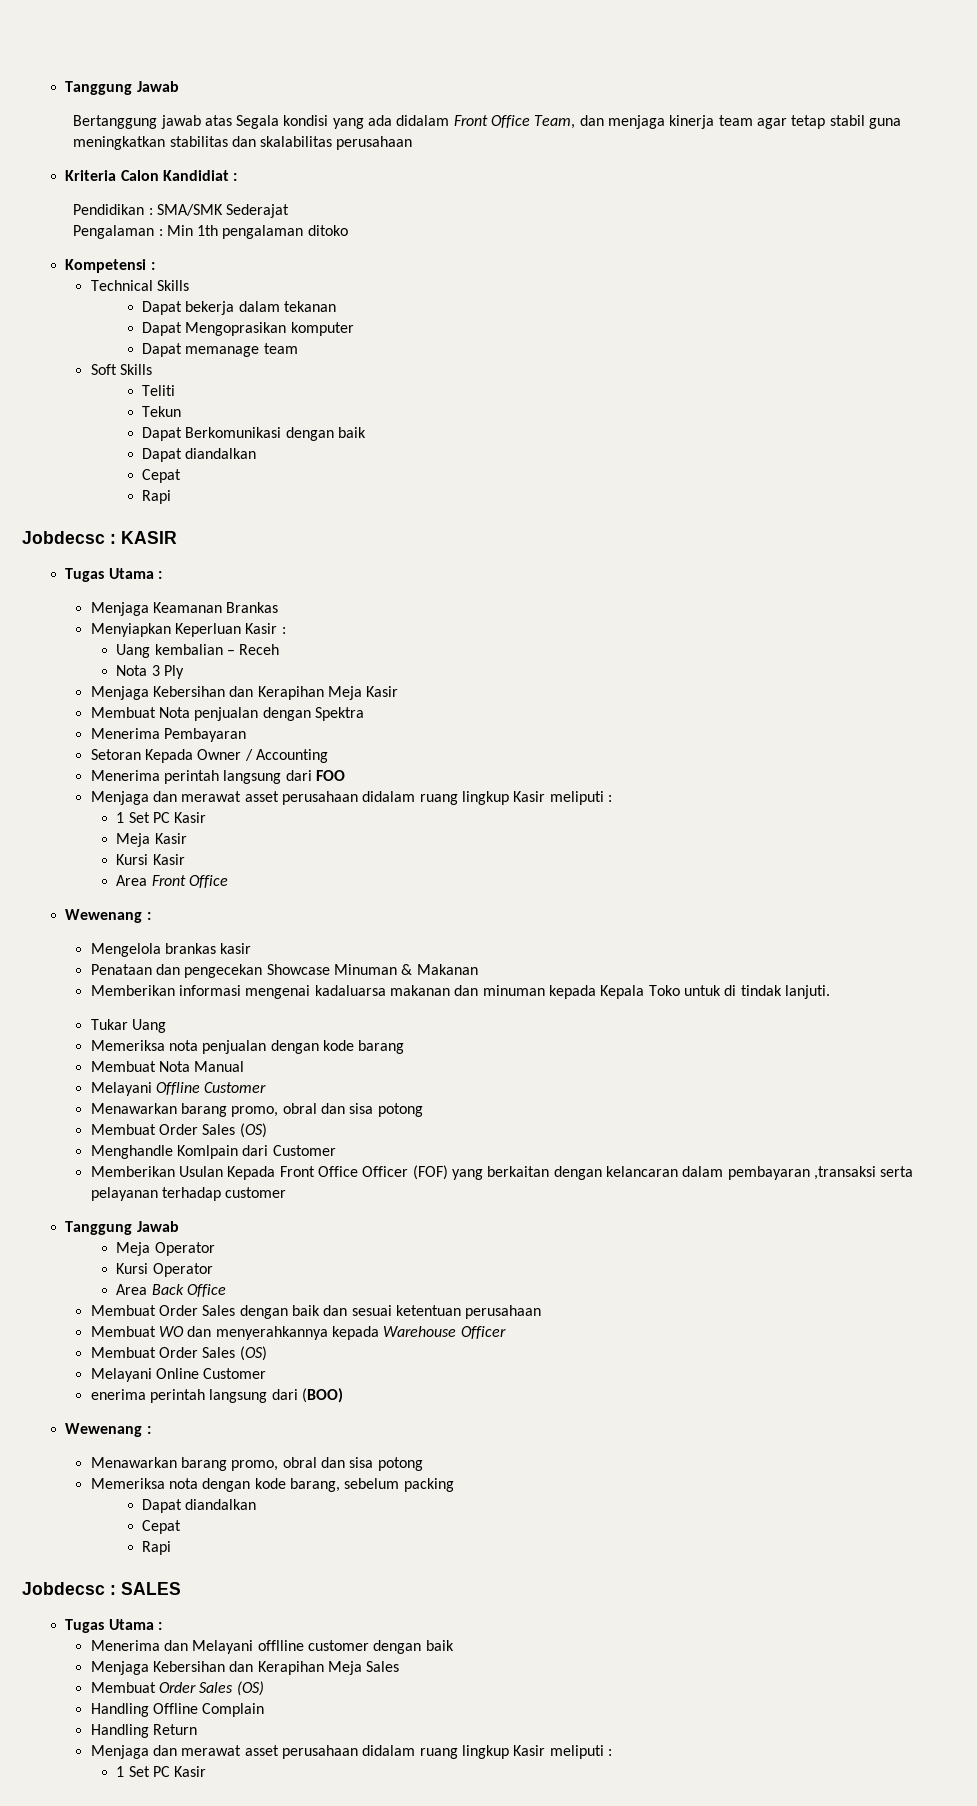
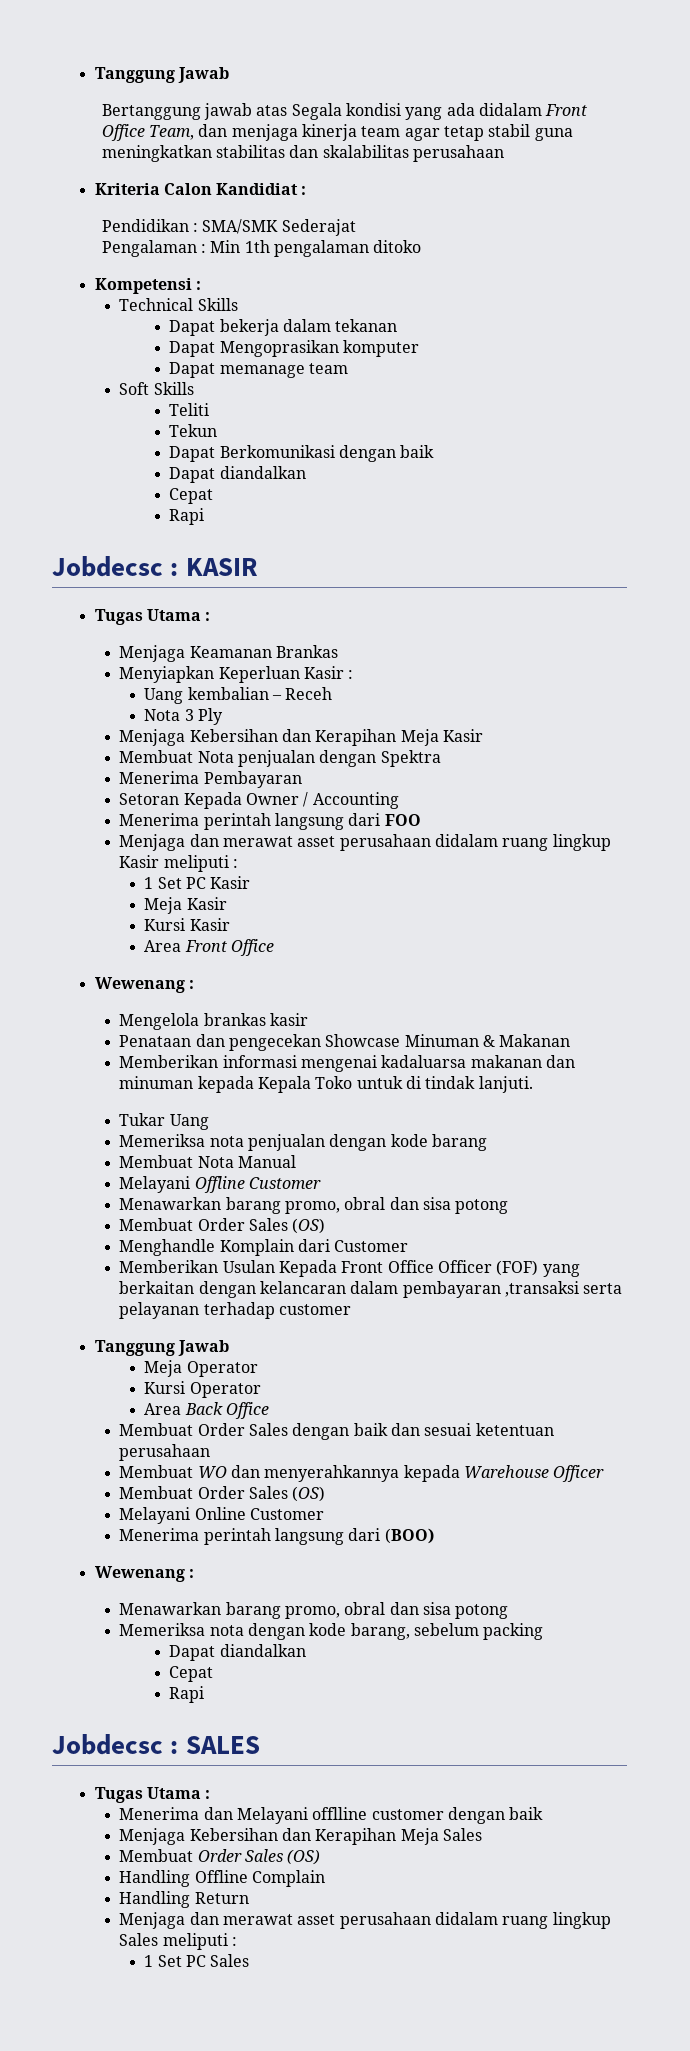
- Menghandle Komlpain dari Customer
+ Menghandle Komplain dari Customer
- enerima perintah langsung dari (BOO)
+ Menerima perintah langsung dari (BOO)
  Handling Return
- Menjaga dan merawat asset perusahaan didalam ruang lingkup Kasir meliputi :
- 1 Set PC Kasir
+ Menjaga dan merawat asset perusahaan didalam ruang lingkup Sales meliputi :
+ 1 Set PC Sales

